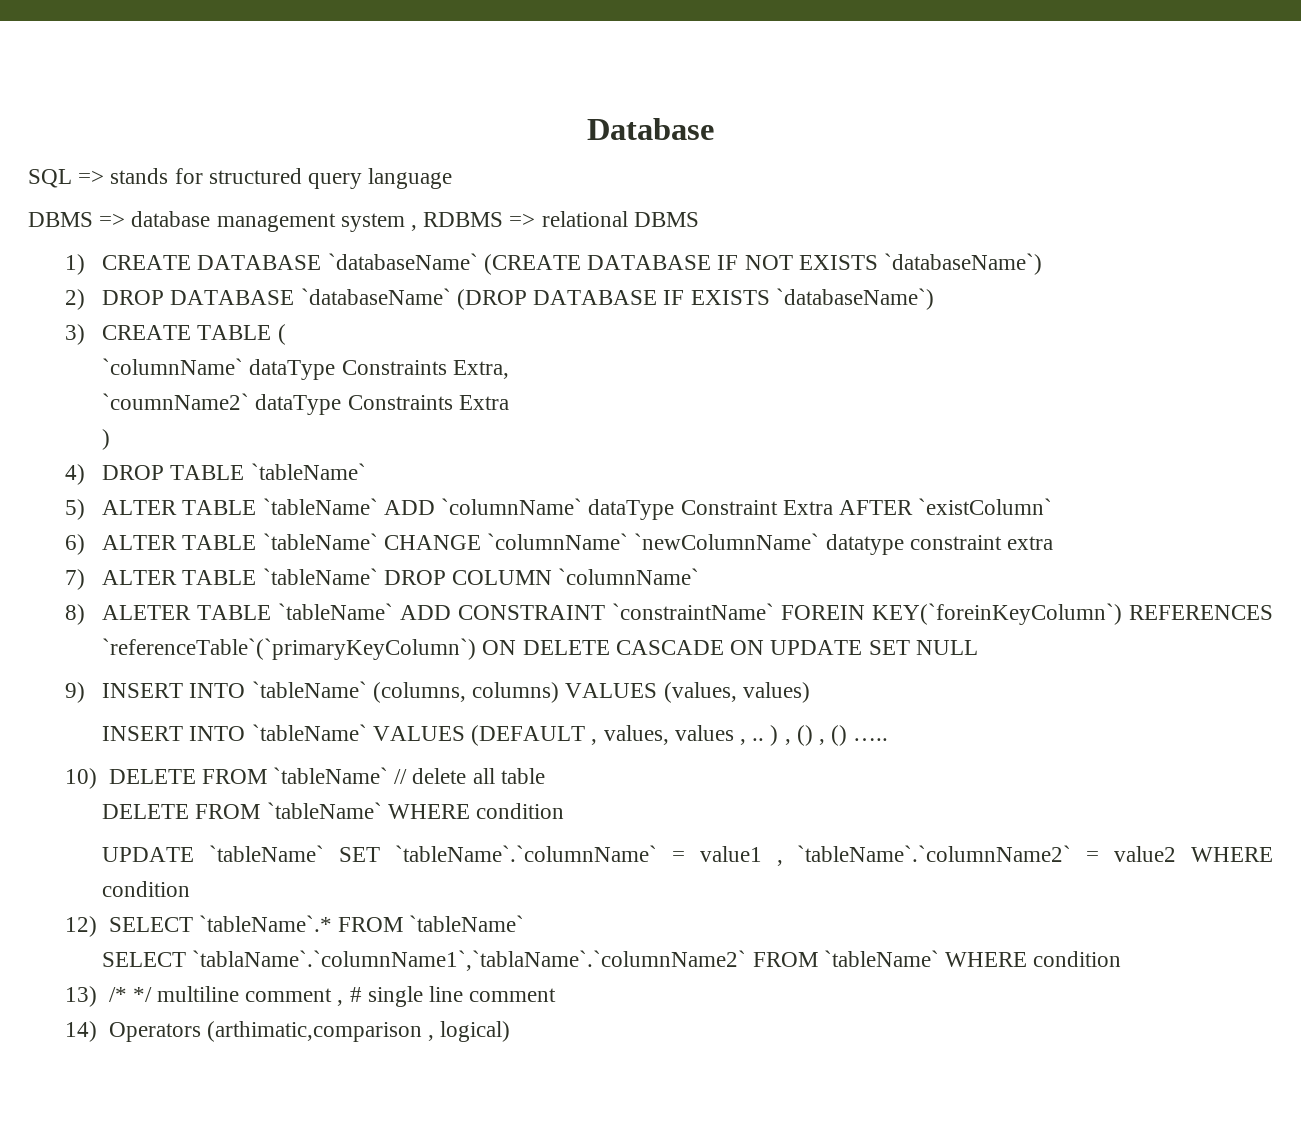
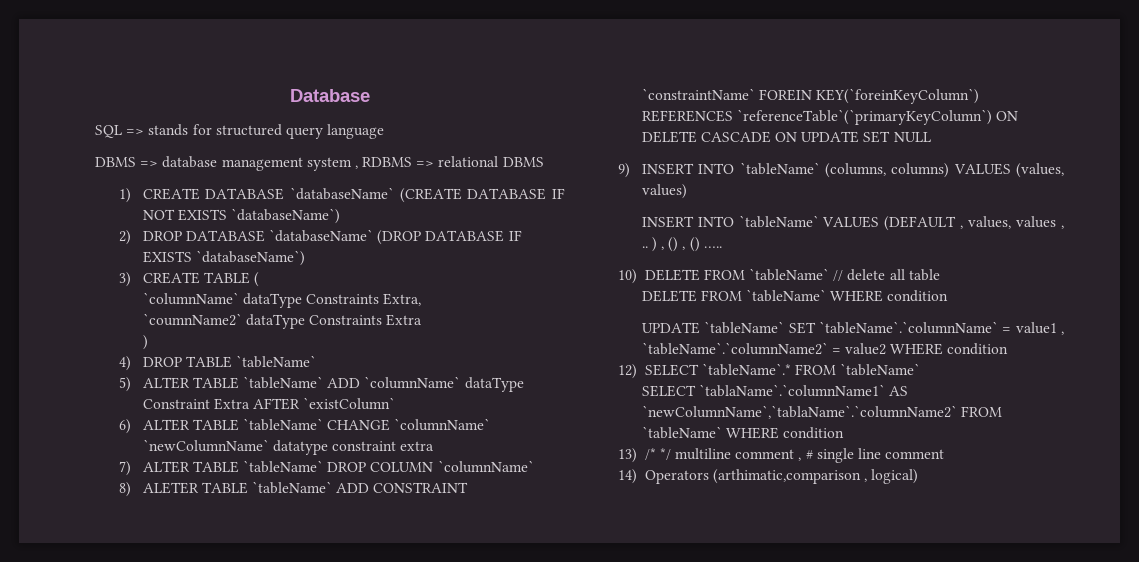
- SELECT `tablaName`.`columnName1`,`tablaName`.`columnName2` FROM `tableName` WHERE condition
+ SELECT `tablaName`.`columnName1` AS `newColumnName`,`tablaName`.`columnName2` FROM `tableName` WHERE condition

